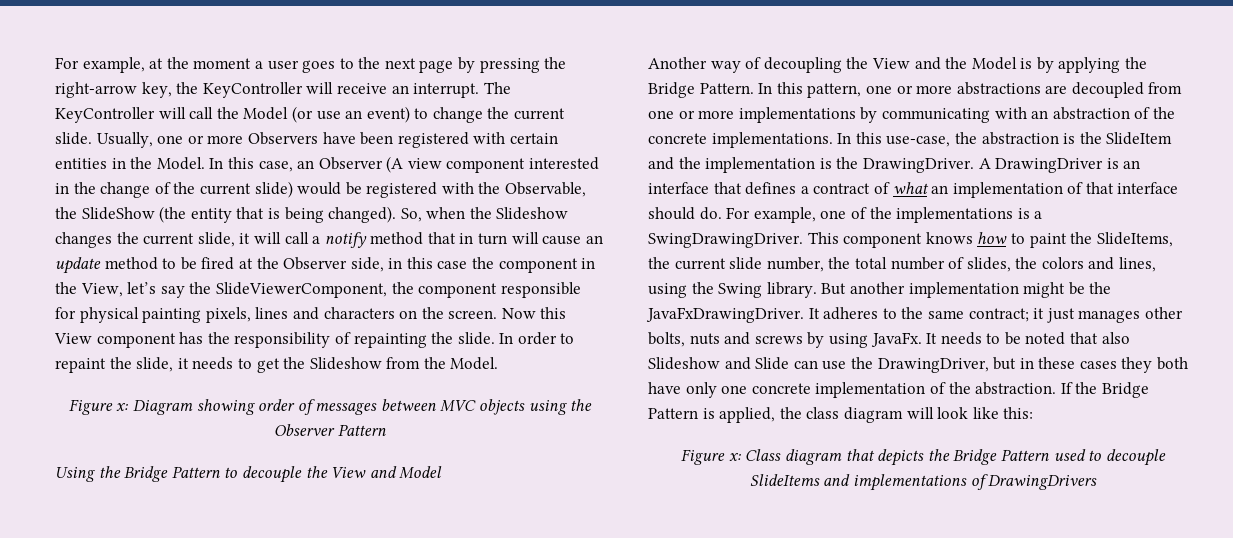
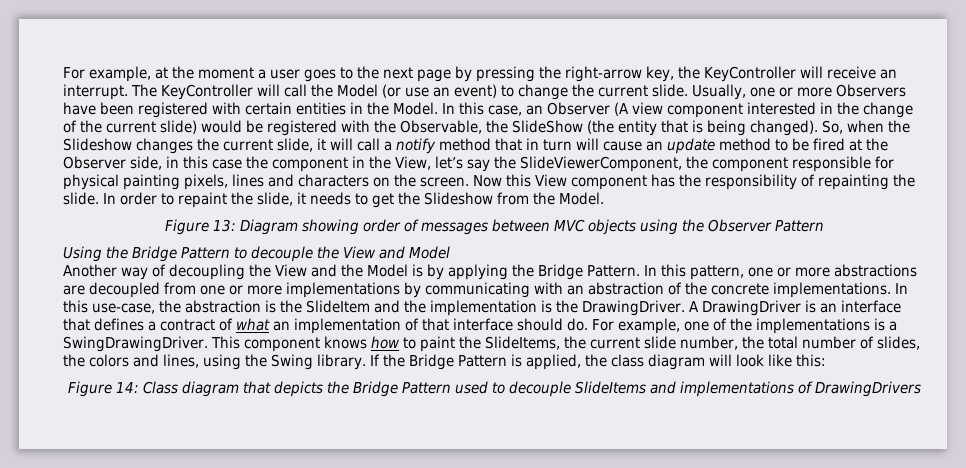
- Figure x: Diagram showing order of messages between MVC objects using the Observer Pattern
+ Figure 13: Diagram showing order of messages between MVC objects using the Observer Pattern
- But another implementation might be the JavaFxDrawingDriver. It adheres to the same contract; it just manages other bolts, nuts and screws by using JavaFx. It needs to be noted that also Slideshow and Slide can use the DrawingDriver, but in these cases they both have only one concrete implementation of the abstraction.
- Figure x: Class diagram that depicts the Bridge Pattern used to decouple SlideItems and implementations of DrawingDrivers
+ Figure 14: Class diagram that depicts the Bridge Pattern used to decouple SlideItems and implementations of DrawingDrivers

